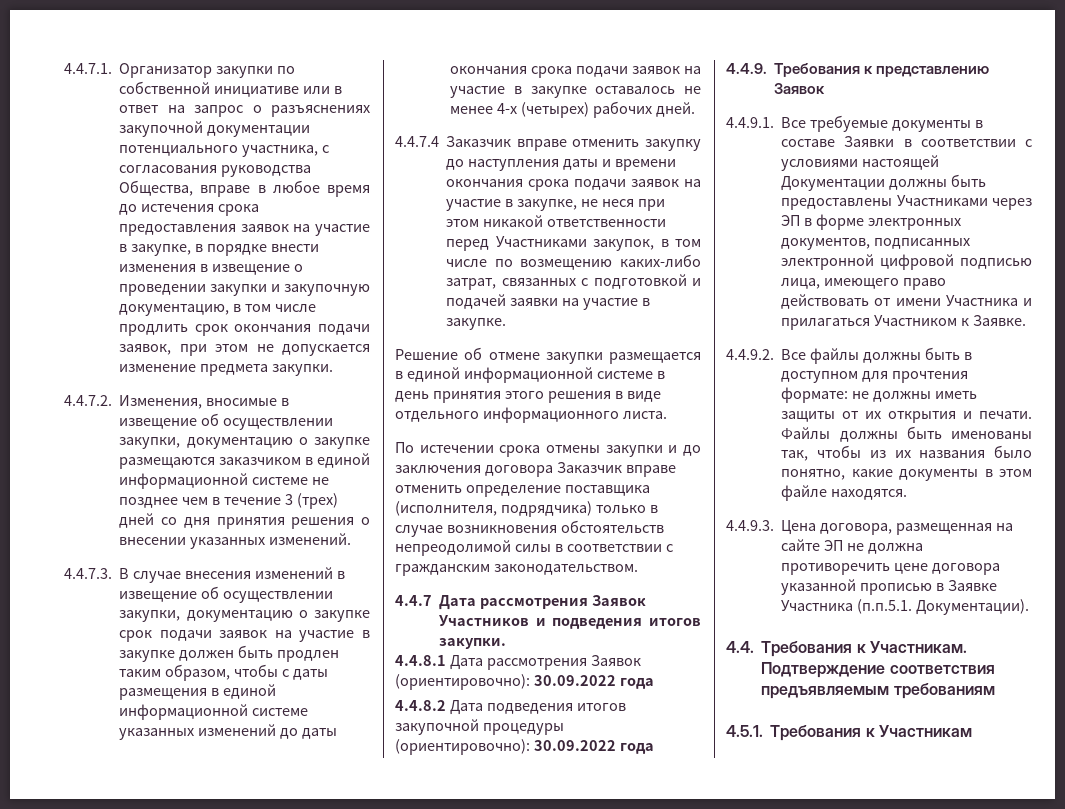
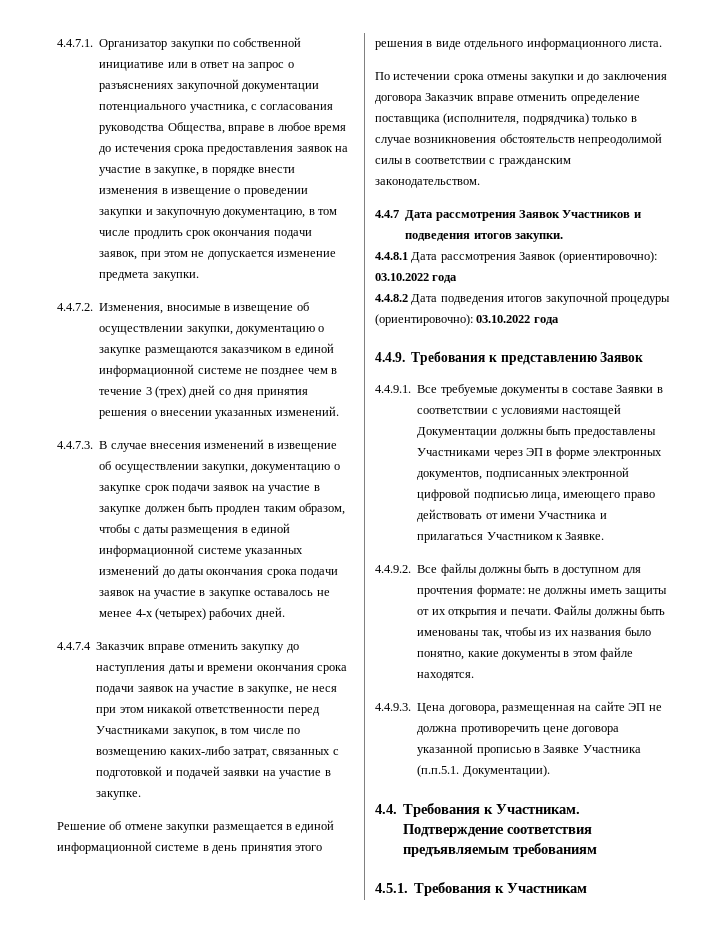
- 4.4.8.1 Дата рассмотрения Заявок (ориентировочно): 30.09.2022 года
+ 4.4.8.1 Дата рассмотрения Заявок (ориентировочно): 03.10.2022 года
- 4.4.8.2 Дата подведения итогов закупочной процедуры (ориентировочно): 30.09.2022 года
+ 4.4.8.2 Дата подведения итогов закупочной процедуры (ориентировочно): 03.10.2022 года

